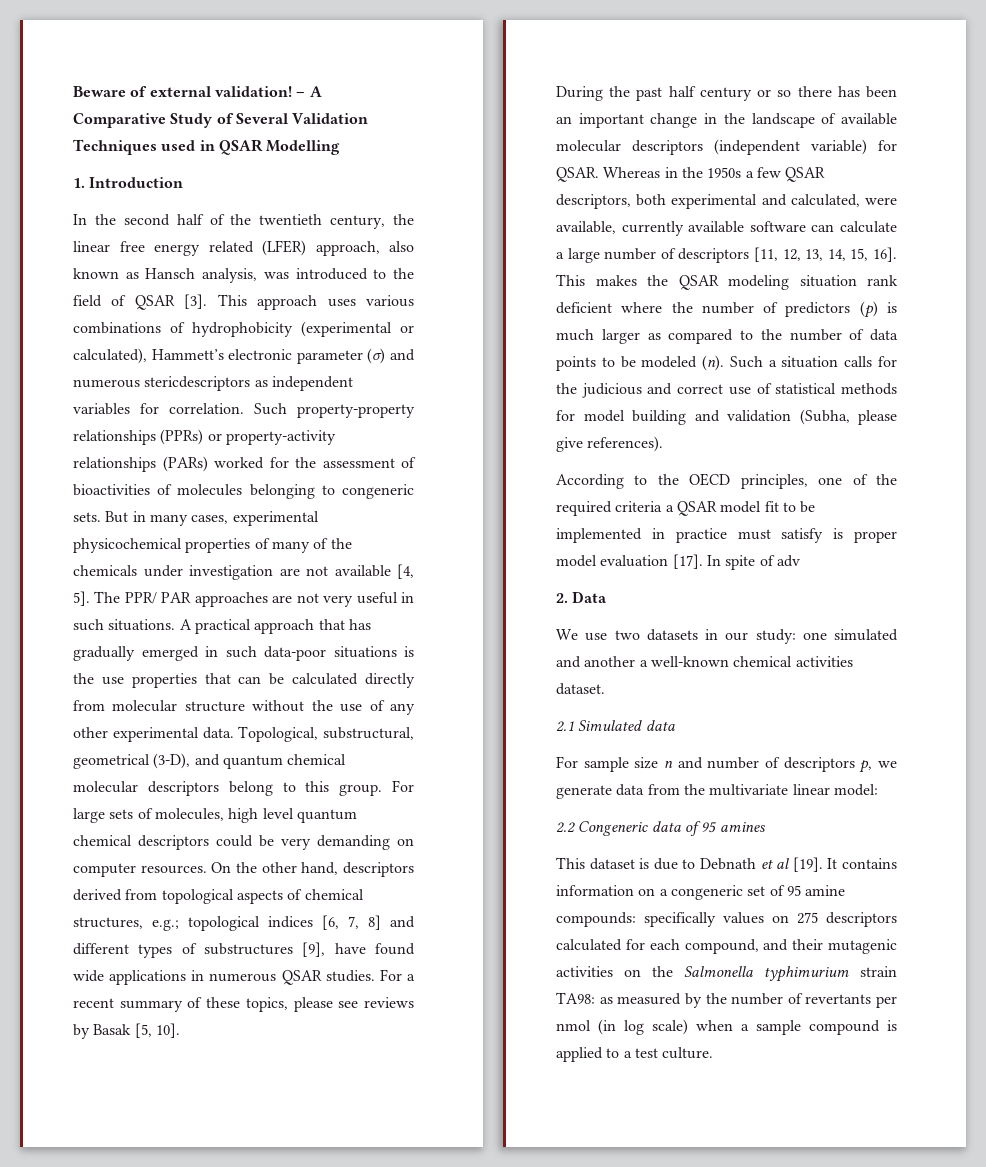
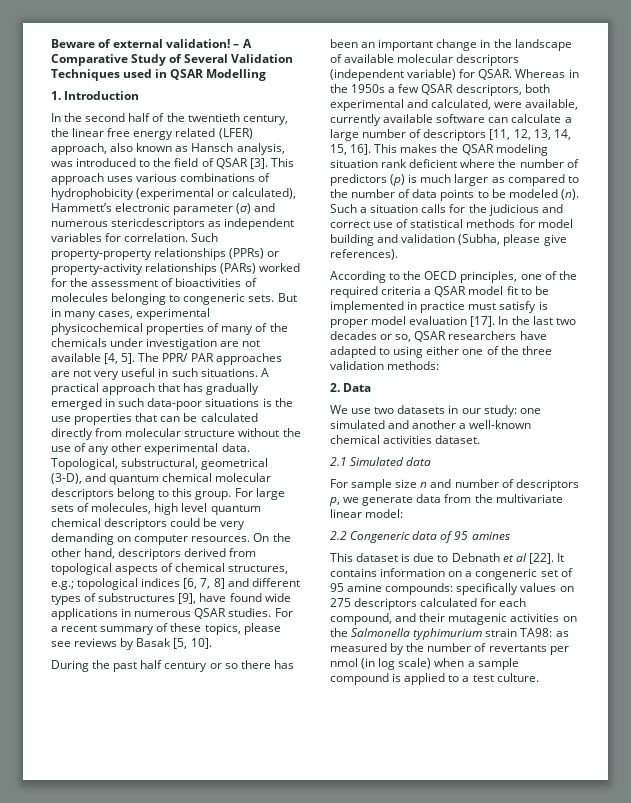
- In spite of adv
+ In the last two decades or so, QSAR researchers have adapted to using either one of the three validation methods:
- This dataset is due to Debnath et al [19].
+ This dataset is due to Debnath et al [22].

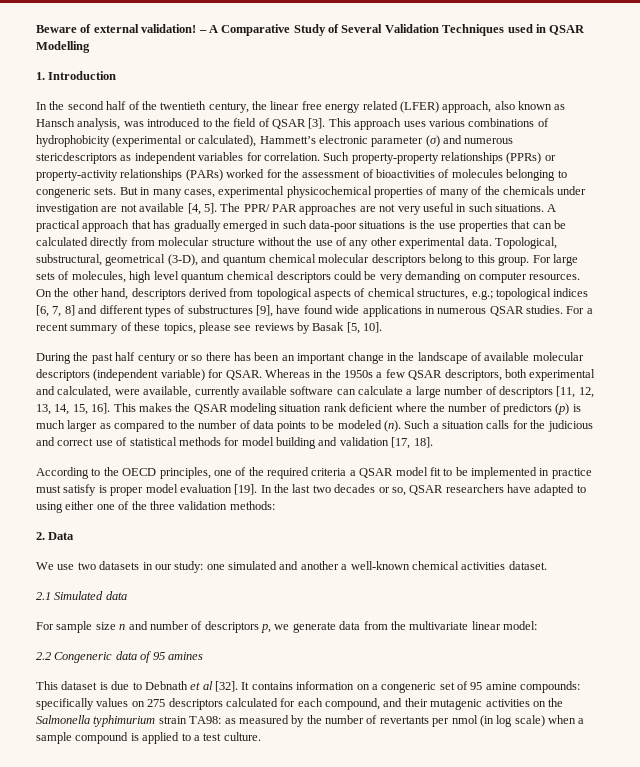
- Such a situation calls for the judicious and correct use of statistical methods for model building and validation (Subha, please give references).
+ Such a situation calls for the judicious and correct use of statistical methods for model building and validation [17, 18].
- According to the OECD principles, one of the required criteria a QSAR model fit to be implemented in practice must satisfy is proper model evaluation [17].
+ According to the OECD principles, one of the required criteria a QSAR model fit to be implemented in practice must satisfy is proper model evaluation [19].
- This dataset is due to Debnath et al [22].
+ This dataset is due to Debnath et al [32].

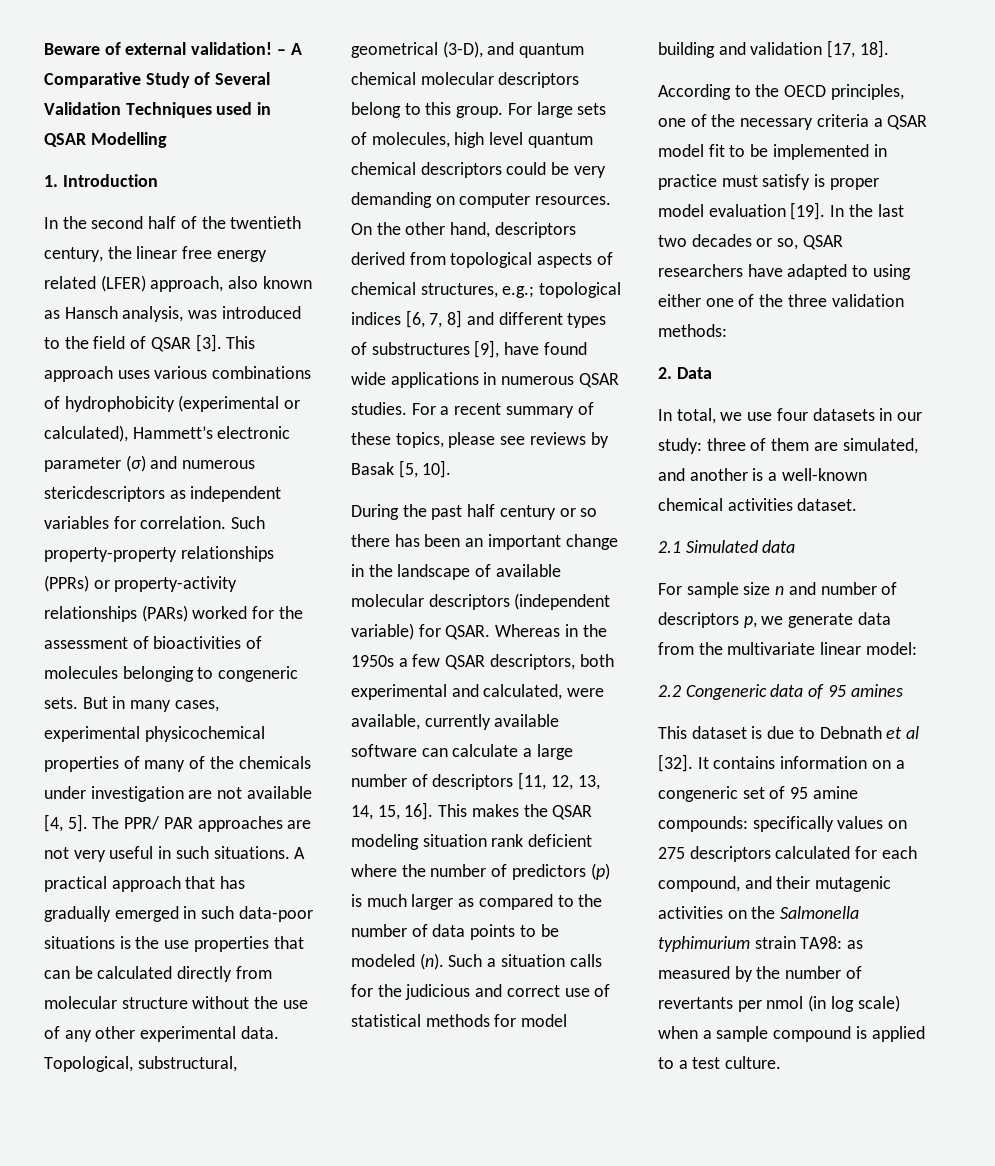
- According to the OECD principles, one of the required criteria a QSAR model fit to be implemented in practice must satisfy is proper model evaluation [19].
+ According to the OECD principles, one of the necessary criteria a QSAR model fit to be implemented in practice must satisfy is proper model evaluation [19].
- We use two datasets in our study: one simulated and another a well-known chemical activities dataset.
+ In total, we use four datasets in our study: three of them are simulated, and another is a well-known chemical activities dataset.

